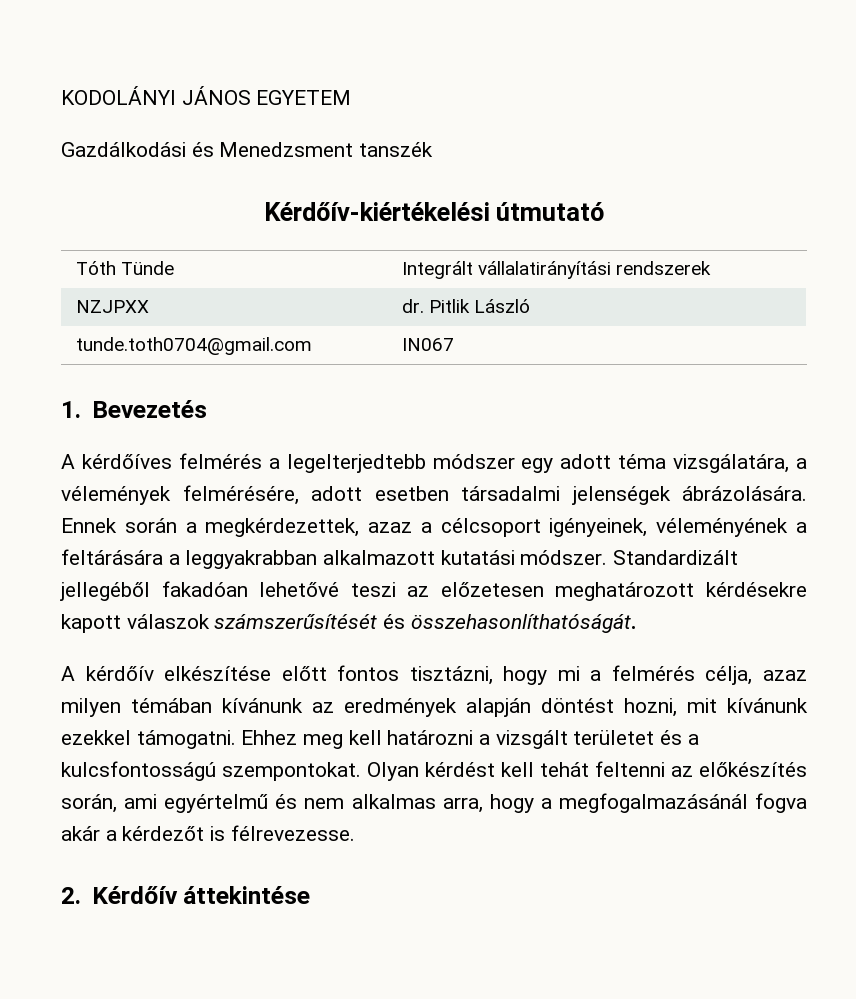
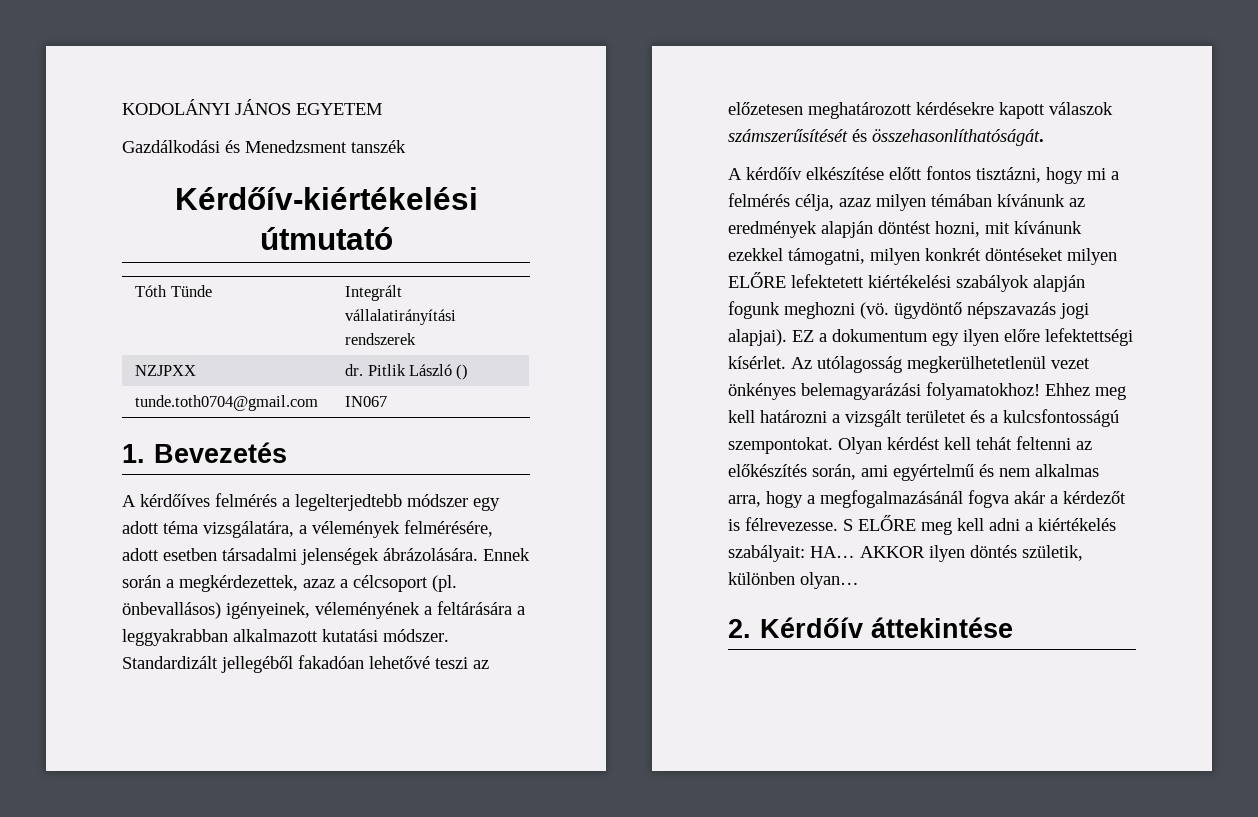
- NZJPXX | dr. Pitlik László
+ NZJPXX | dr. Pitlik László ()
- Ennek során a megkérdezettek, azaz a célcsoport igényeinek, véleményének a feltárására a leggyakrabban alkalmazott kutatási módszer.
+ Ennek során a megkérdezettek, azaz a célcsoport (pl. önbevallásos) igényeinek, véleményének a feltárására a leggyakrabban alkalmazott kutatási módszer.
- A kérdőív elkészítése előtt fontos tisztázni, hogy mi a felmérés célja, azaz milyen témában kívánunk az eredmények alapján döntést hozni, mit kívánunk ezekkel támogatni.
+ A kérdőív elkészítése előtt fontos tisztázni, hogy mi a felmérés célja, azaz milyen témában kívánunk az eredmények alapján döntést hozni, mit kívánunk ezekkel támogatni, milyen konkrét döntéseket milyen ELŐRE lefektetett kiértékelési szabályok alapján fogunk meghozni (vö. ügydöntő népszavazás jogi alapjai). EZ a dokumentum egy ilyen előre lefektettségi kísérlet. Az utólagosság megkerülhetetlenül vezet önkényes belemagyarázási folyamatokhoz!
+ S ELŐRE meg kell adni a kiértékelés szabályait: HA… AKKOR ilyen döntés születik, különben olyan…

